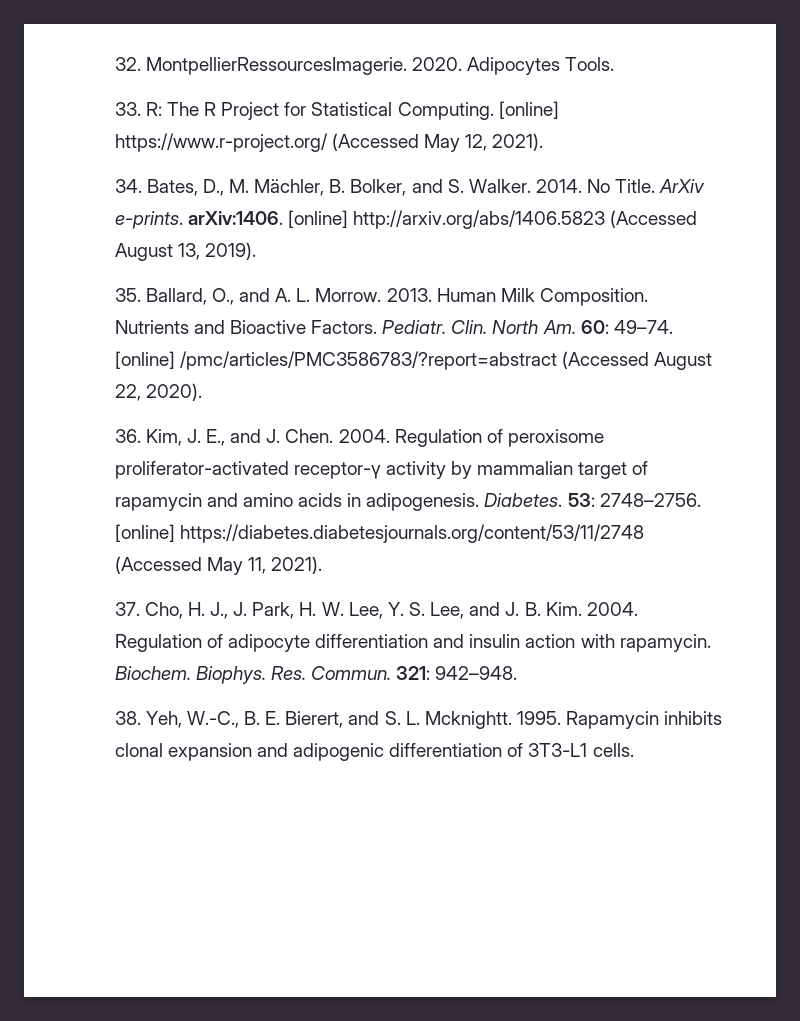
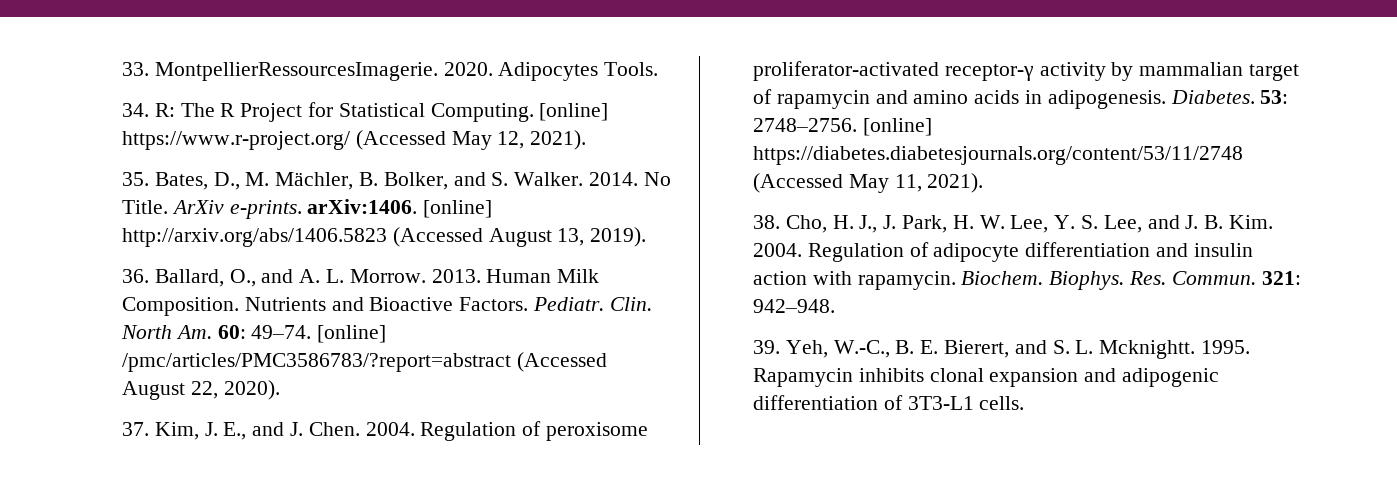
- 32. MontpellierRessourcesImagerie.
+ 33. MontpellierRessourcesImagerie.
- 33. R: The R Project for Statistical Computing.
+ 34. R: The R Project for Statistical Computing.
- 34. Bates, D., M. Mächler, B. Bolker, and S. Walker.
+ 35. Bates, D., M. Mächler, B. Bolker, and S. Walker.
- 35. Ballard, O., and A. L. Morrow.
+ 36. Ballard, O., and A. L. Morrow.
- 36. Kim, J. E., and J. Chen.
+ 37. Kim, J. E., and J. Chen.
- 37. Cho, H. J., J. Park, H. W. Lee, Y. S. Lee, and J. B. Kim. 2004.
+ 38. Cho, H. J., J. Park, H. W. Lee, Y. S. Lee, and J. B. Kim. 2004.
- 38. Yeh, W.-C., B. E. Bierert, and S. L. Mcknightt.
+ 39. Yeh, W.-C., B. E. Bierert, and S. L. Mcknightt.

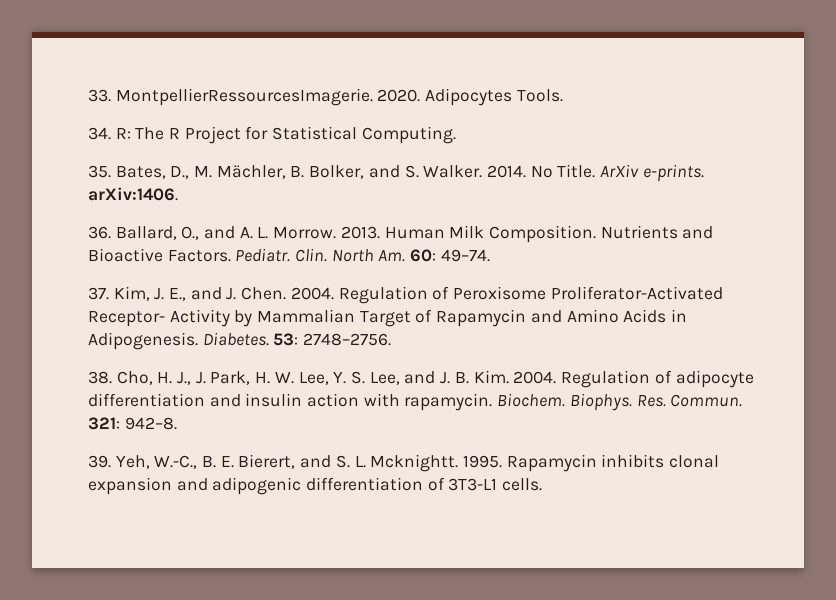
- [online] https://www.r-project.org/ (Accessed May 12, 2021).
- [online] http://arxiv.org/abs/1406.5823 (Accessed August 13, 2019).
- [online] /pmc/articles/PMC3586783/?report=abstract (Accessed August 22, 2020).
- Regulation of peroxisome proliferator-activated receptor-γ activity by mammalian target of rapamycin and amino acids in adipogenesis. Diabetes. 53: 2748–2756. [online] https://diabetes.diabetesjournals.org/content/53/11/2748 (Accessed May 11, 2021).
+ Regulation of Peroxisome Proliferator-Activated Receptor- Activity by Mammalian Target of Rapamycin and Amino Acids in Adipogenesis. Diabetes. 53: 2748–2756.
- 321: 942–948.
+ 321: 942–8.

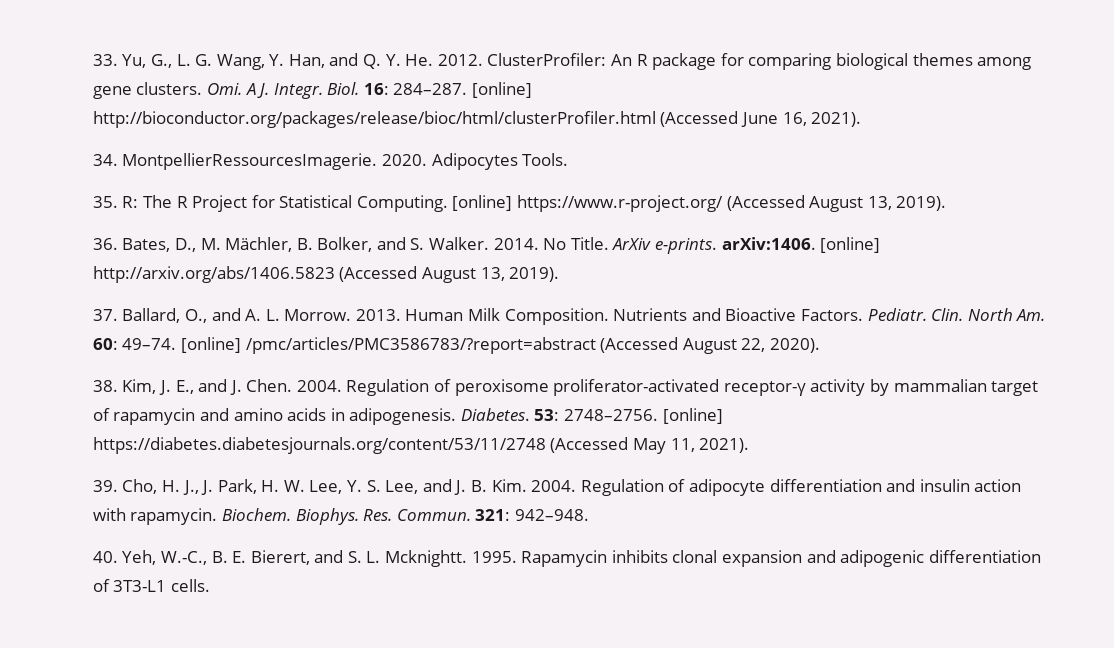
- 33. MontpellierRessourcesImagerie.
+ 33. Yu, G., L. G. Wang, Y. Han, and Q. Y. He. 2012. ClusterProfiler: An R package for comparing biological themes among gene clusters. Omi. A J. Integr. Biol. 16: 284–287. [online] http://bioconductor.org/packages/release/bioc/html/clusterProfiler.html (Accessed June 16, 2021).
+ 34. MontpellierRessourcesImagerie.
- 34. R: The R Project for Statistical Computing.
- 35. Bates, D., M. Mächler, B. Bolker, and S. Walker.
+ 35. R: The R Project for Statistical Computing. [online] https://www.r-project.org/ (Accessed August 13, 2019).
+ 36. Bates, D., M. Mächler, B. Bolker, and S. Walker.
- ArXiv e-prints. arXiv:1406.
- 36. Ballard, O., and A. L. Morrow.
+ ArXiv e-prints. arXiv:1406. [online] http://arxiv.org/abs/1406.5823 (Accessed August 13, 2019).
+ 37. Ballard, O., and A. L. Morrow.
- North Am. 60: 49–74.
- 37. Kim, J. E., and J. Chen.
+ North Am. 60: 49–74. [online] /pmc/articles/PMC3586783/?report=abstract (Accessed August 22, 2020).
+ 38. Kim, J. E., and J. Chen.
- Regulation of Peroxisome Proliferator-Activated Receptor- Activity by Mammalian Target of Rapamycin and Amino Acids in Adipogenesis. Diabetes. 53: 2748–2756.
- 38. Cho, H. J., J. Park, H. W. Lee, Y. S. Lee, and J. B. Kim. 2004.
+ Regulation of peroxisome proliferator-activated receptor-γ activity by mammalian target of rapamycin and amino acids in adipogenesis. Diabetes. 53: 2748–2756. [online] https://diabetes.diabetesjournals.org/content/53/11/2748 (Accessed May 11, 2021).
+ 39. Cho, H. J., J. Park, H. W. Lee, Y. S. Lee, and J. B. Kim. 2004.
- 321: 942–8.
- 39. Yeh, W.-C., B. E. Bierert, and S. L. Mcknightt.
+ 321: 942–948.
+ 40. Yeh, W.-C., B. E. Bierert, and S. L. Mcknightt.

